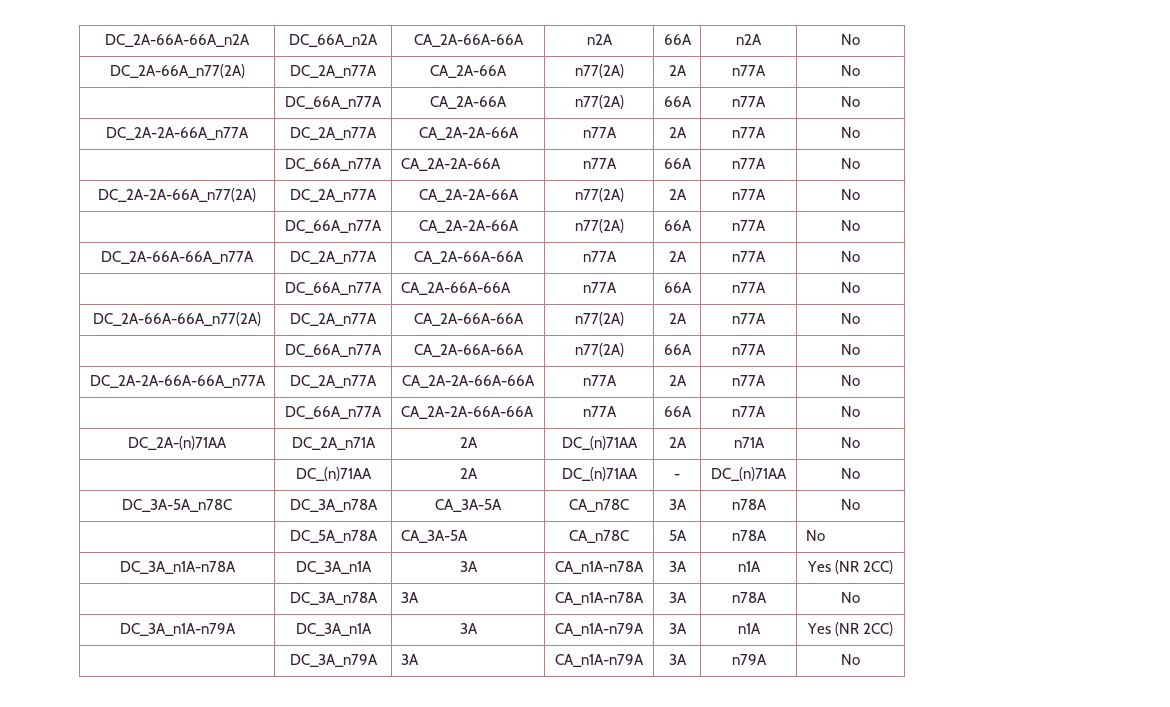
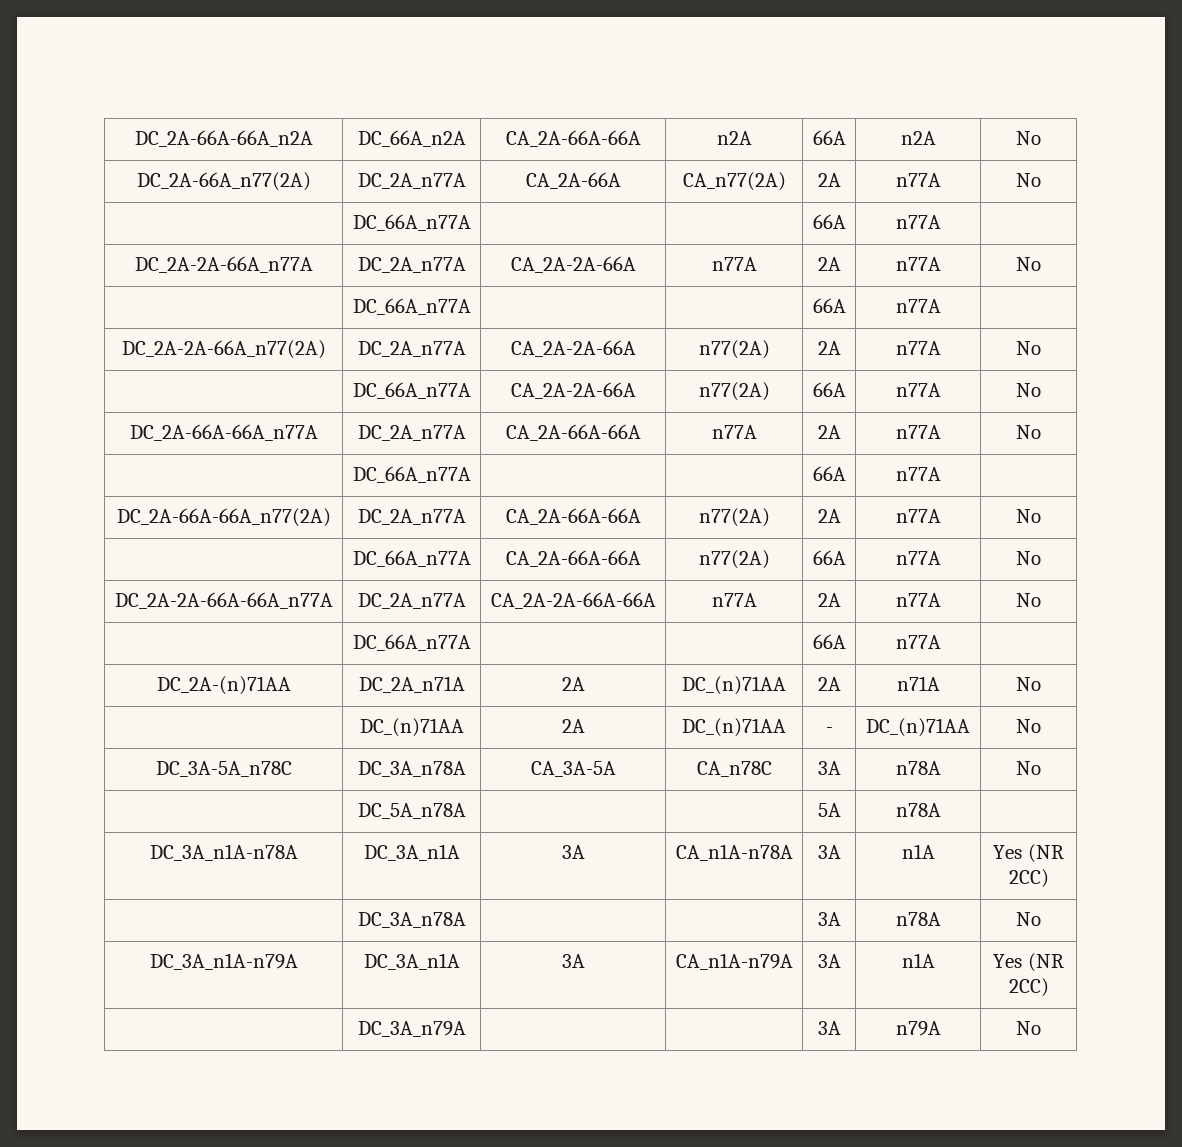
- DC_2A-66A_n77(2A) | DC_2A_n77A | CA_2A-66A | n77(2A) | 2A | n77A | No
- | DC_66A_n77A | CA_2A-66A | n77(2A) | 66A | n77A | No
+ DC_2A-66A_n77(2A) | DC_2A_n77A | CA_2A-66A | CA_n77(2A) | 2A | n77A | No
+ | DC_66A_n77A | | | 66A | n77A |
  DC_2A-2A-66A_n77A | DC_2A_n77A | CA_2A-2A-66A | n77A | 2A | n77A | No
- | DC_66A_n77A | CA_2A-2A-66A | n77A | 66A | n77A | No
+ | DC_66A_n77A | | | 66A | n77A |
  DC_2A-66A-66A_n77A | DC_2A_n77A | CA_2A-66A-66A | n77A | 2A | n77A | No
- | DC_66A_n77A | CA_2A-66A-66A | n77A | 66A | n77A | No
+ | DC_66A_n77A | | | 66A | n77A |
  DC_2A-2A-66A-66A_n77A | DC_2A_n77A | CA_2A-2A-66A-66A | n77A | 2A | n77A | No
- | DC_66A_n77A | CA_2A-2A-66A-66A | n77A | 66A | n77A | No
+ | DC_66A_n77A | | | 66A | n77A |
- | DC_5A_n78A | CA_3A-5A | CA_n78C | 5A | n78A | No
+ | DC_5A_n78A | | | 5A | n78A |
- | DC_3A_n78A | 3A | CA_n1A-n78A | 3A | n78A | No
+ | DC_3A_n78A | | | 3A | n78A | No
- | DC_3A_n79A | 3A | CA_n1A-n79A | 3A | n79A | No
+ | DC_3A_n79A | | | 3A | n79A | No

